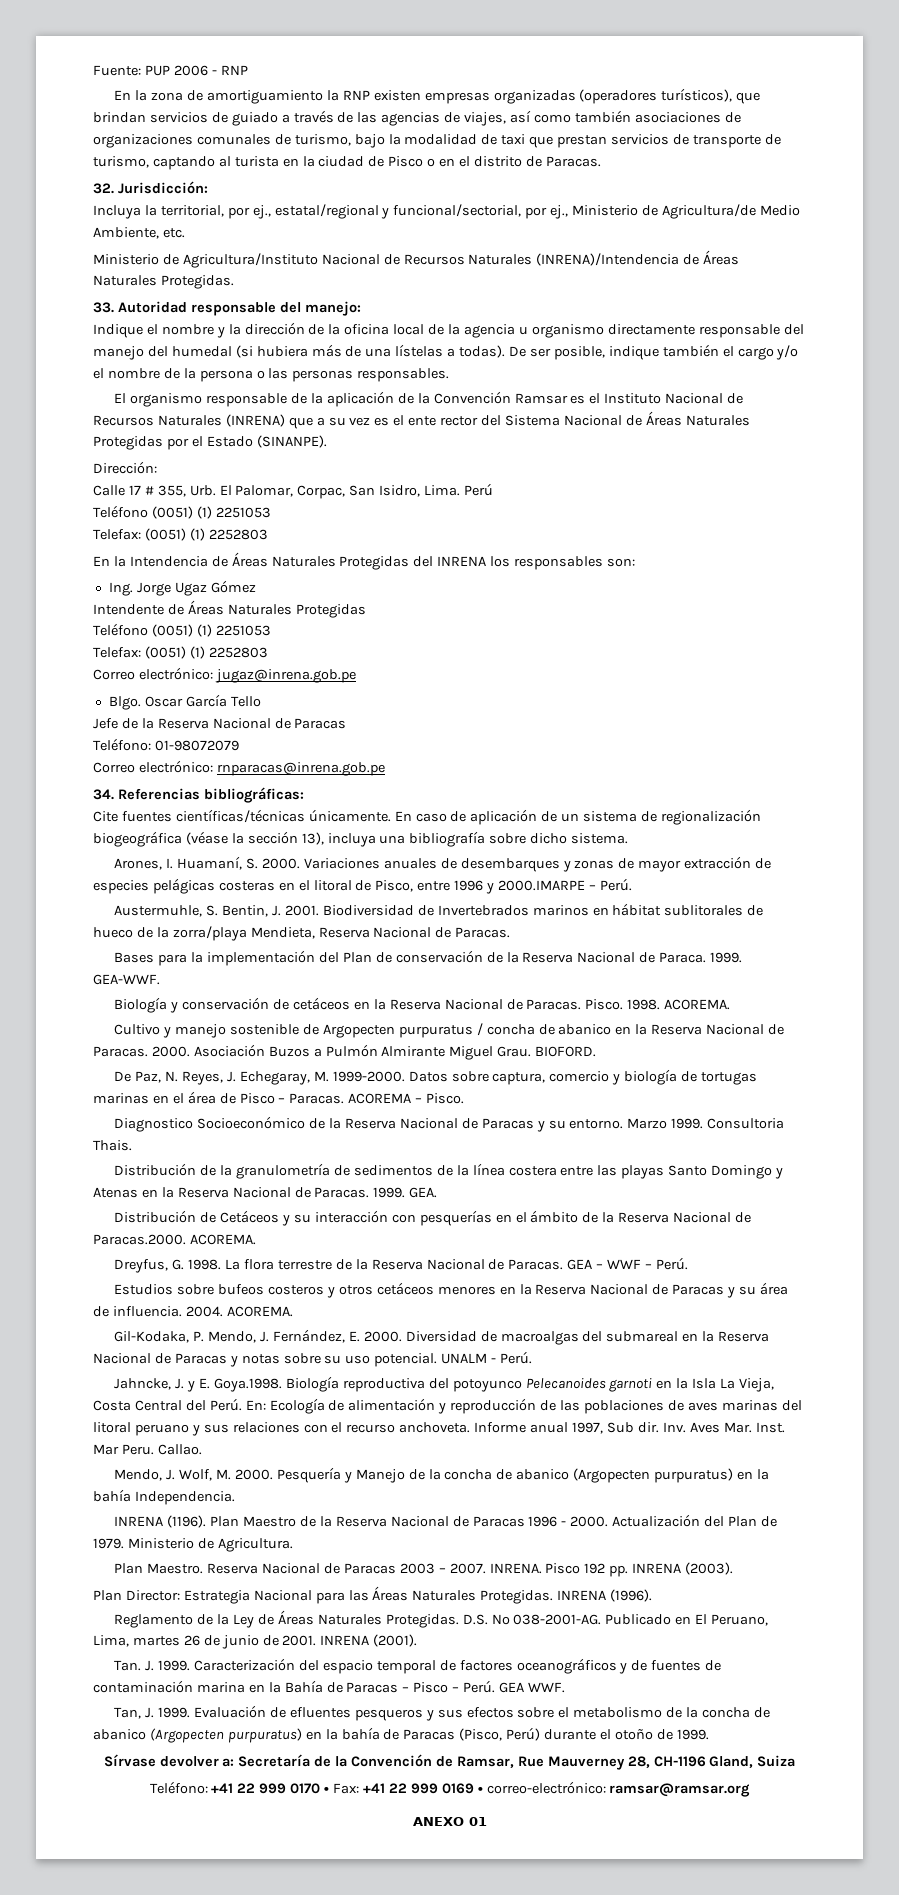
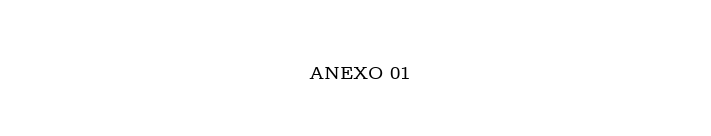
- Fuente: PUP 2006 - RNP
- En la zona de amortiguamiento la RNP existen empresas organizadas (operadores turísticos), que brindan servicios de guiado a través de las agencias de viajes, así como también asociaciones de organizaciones comunales de turismo, bajo la modalidad de taxi que prestan servicios de transporte de turismo, captando al turista en la ciudad de Pisco o en el distrito de Paracas.
- 32. Jurisdicción:
- Incluya la territorial, por ej., estatal/regional y funcional/sectorial, por ej., Ministerio de Agricultura/de Medio Ambiente, etc.
- Ministerio de Agricultura/Instituto Nacional de Recursos Naturales (INRENA)/Intendencia de Áreas Naturales Protegidas.
- 33. Autoridad responsable del manejo:
- Indique el nombre y la dirección de la oficina local de la agencia u organismo directamente responsable del manejo del humedal (si hubiera más de una lístelas a todas). De ser posible, indique también el cargo y/o el nombre de la persona o las personas responsables.
- El organismo responsable de la aplicación de la Convención Ramsar es el Instituto Nacional de Recursos Naturales (INRENA) que a su vez es el ente rector del Sistema Nacional de Áreas Naturales Protegidas por el Estado (SINANPE).
- Dirección:
- Calle 17 # 355, Urb. El Palomar, Corpac, San Isidro, Lima. Perú
- Teléfono (0051) (1) 2251053
- Telefax: (0051) (1) 2252803
- En la Intendencia de Áreas Naturales Protegidas del INRENA los responsables son:
- Ing. Jorge Ugaz Gómez
- Intendente de Áreas Naturales Protegidas
- Teléfono (0051) (1) 2251053
- Telefax: (0051) (1) 2252803
- Correo electrónico: jugaz@inrena.gob.pe
- Blgo. Oscar García Tello
- Jefe de la Reserva Nacional de Paracas
- Teléfono: 01-98072079
- Correo electrónico: rnparacas@inrena.gob.pe
- 34. Referencias bibliográficas:
- Cite fuentes científicas/técnicas únicamente. En caso de aplicación de un sistema de regionalización biogeográfica (véase la sección 13), incluya una bibliografía sobre dicho sistema.
- Arones, I. Huamaní, S. 2000. Variaciones anuales de desembarques y zonas de mayor extracción de especies pelágicas costeras en el litoral de Pisco, entre 1996 y 2000.IMARPE – Perú.
- Austermuhle, S. Bentin, J. 2001. Biodiversidad de Invertebrados marinos en hábitat sublitorales de hueco de la zorra/playa Mendieta, Reserva Nacional de Paracas.
- Bases para la implementación del Plan de conservación de la Reserva Nacional de Paraca. 1999. GEA-WWF.
- Biología y conservación de cetáceos en la Reserva Nacional de Paracas. Pisco. 1998. ACOREMA.
- Cultivo y manejo sostenible de Argopecten purpuratus / concha de abanico en la Reserva Nacional de Paracas. 2000. Asociación Buzos a Pulmón Almirante Miguel Grau. BIOFORD.
- De Paz, N. Reyes, J. Echegaray, M. 1999-2000. Datos sobre captura, comercio y biología de tortugas marinas en el área de Pisco – Paracas. ACOREMA – Pisco.
- Diagnostico Socioeconómico de la Reserva Nacional de Paracas y su entorno. Marzo 1999. Consultoria Thais.
- Distribución de la granulometría de sedimentos de la línea costera entre las playas Santo Domingo y Atenas en la Reserva Nacional de Paracas. 1999. GEA.
- Distribución de Cetáceos y su interacción con pesquerías en el ámbito de la Reserva Nacional de Paracas.2000. ACOREMA.
- Dreyfus, G. 1998. La flora terrestre de la Reserva Nacional de Paracas. GEA – WWF – Perú.
- Estudios sobre bufeos costeros y otros cetáceos menores en la Reserva Nacional de Paracas y su área de influencia. 2004. ACOREMA.
- Gil-Kodaka, P. Mendo, J. Fernández, E. 2000. Diversidad de macroalgas del submareal en la Reserva Nacional de Paracas y notas sobre su uso potencial. UNALM - Perú.
- Jahncke, J. y E. Goya.1998. Biología reproductiva del potoyunco Pelecanoides garnoti en la Isla La Vieja, Costa Central del Perú. En: Ecología de alimentación y reproducción de las poblaciones de aves marinas del litoral peruano y sus relaciones con el recurso anchoveta. Informe anual 1997, Sub dir. Inv. Aves Mar. Inst. Mar Peru. Callao.
- Mendo, J. Wolf, M. 2000. Pesquería y Manejo de la concha de abanico (Argopecten purpuratus) en la bahía Independencia.
- INRENA (1196). Plan Maestro de la Reserva Nacional de Paracas 1996 - 2000. Actualización del Plan de 1979. Ministerio de Agricultura.
- Plan Maestro. Reserva Nacional de Paracas 2003 – 2007. INRENA. Pisco 192 pp. INRENA (2003).
- Plan Director: Estrategia Nacional para las Áreas Naturales Protegidas. INRENA (1996).
- Reglamento de la Ley de Áreas Naturales Protegidas. D.S. Nº 038-2001-AG. Publicado en El Peruano, Lima, martes 26 de junio de 2001. INRENA (2001).
- Tan. J. 1999. Caracterización del espacio temporal de factores oceanográficos y de fuentes de contaminación marina en la Bahía de Paracas – Pisco – Perú. GEA WWF.
- Tan, J. 1999. Evaluación de efluentes pesqueros y sus efectos sobre el metabolismo de la concha de abanico (Argopecten purpuratus) en la bahía de Paracas (Pisco, Perú) durante el otoño de 1999.
- Sírvase devolver a: Secretaría de la Convención de Ramsar, Rue Mauverney 28, CH-1196 Gland, Suiza
- Teléfono: +41 22 999 0170 • Fax: +41 22 999 0169 • correo-electrónico: ramsar@ramsar.org

